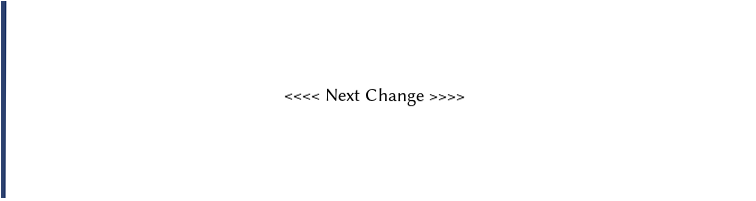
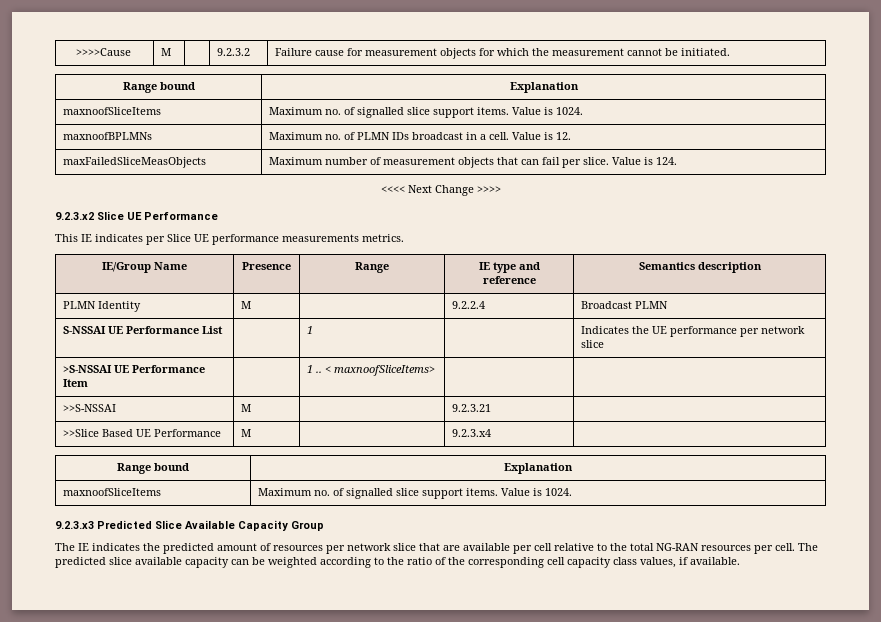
+ >>>>Cause | M | | 9.2.3.2 | Failure cause for measurement objects for which the measurement cannot be initiated.
+ Range bound | Explanation
+ maxnoofSliceItems | Maximum no. of signalled slice support items. Value is 1024.
+ maxnoofBPLMNs | Maximum no. of PLMN IDs broadcast in a cell. Value is 12.
+ maxFailedSliceMeasObjects | Maximum number of measurement objects that can fail per slice. Value is 124.
  <<<< Next Change >>>>
+ 9.2.3.x2 Slice UE Performance
+ This IE indicates per Slice UE performance measurements metrics.
+ IE/Group Name | Presence | Range | IE type and reference | Semantics description
+ PLMN Identity | M | | 9.2.2.4 | Broadcast PLMN
+ S-NSSAI UE Performance List | | 1 | | Indicates the UE performance per network slice
+ >S-NSSAI UE Performance Item | | 1 .. < maxnoofSliceItems> | |
+ >>S-NSSAI | M | | 9.2.3.21 |
+ >>Slice Based UE Performance | M | | 9.2.3.x4 |
+ Range bound | Explanation
+ maxnoofSliceItems | Maximum no. of signalled slice support items. Value is 1024.
+ 9.2.3.x3 Predicted Slice Available Capacity Group
+ The IE indicates the predicted amount of resources per network slice that are available per cell relative to the total NG-RAN resources per cell. The predicted slice available capacity can be weighted according to the ratio of the corresponding cell capacity class values, if available.

